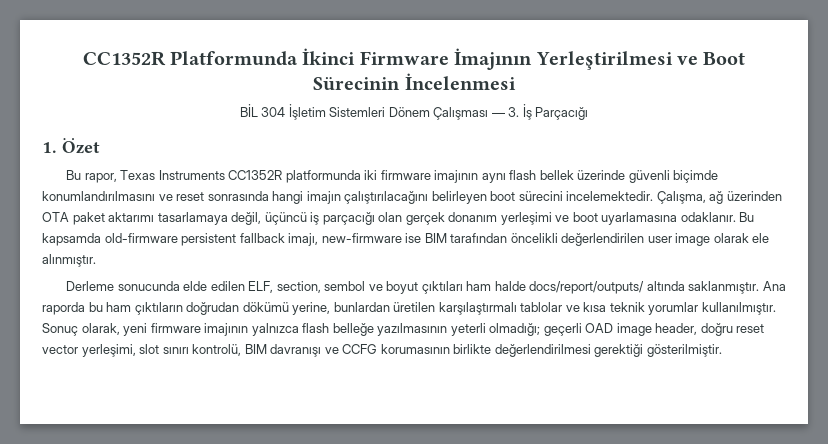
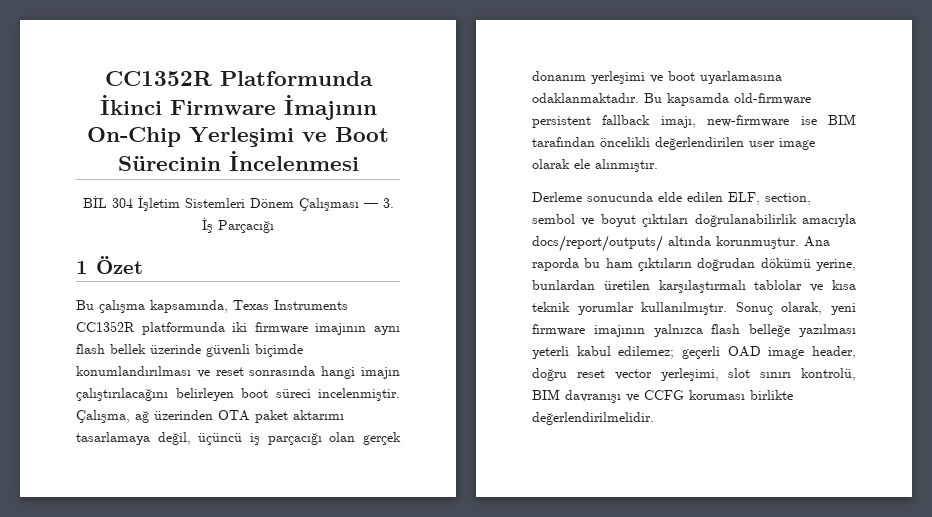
- CC1352R Platformunda İkinci Firmware İmajının Yerleştirilmesi ve Boot Sürecinin İncelenmesi
+ CC1352R Platformunda İkinci Firmware İmajının On-Chip Yerleşimi ve Boot Sürecinin İncelenmesi
- 1. Özet
+ 1 Özet
- Bu rapor, Texas Instruments CC1352R platformunda iki firmware imajının aynı flash bellek üzerinde güvenli biçimde konumlandırılmasını ve reset sonrasında hangi imajın çalıştırılacağını belirleyen boot sürecini incelemektedir.
+ Bu çalışma kapsamında, Texas Instruments CC1352R platformunda iki firmware imajının aynı flash bellek üzerinde güvenli biçimde konumlandırılması ve reset sonrasında hangi imajın çalıştırılacağını belirleyen boot süreci incelenmiştir.
- Çalışma, ağ üzerinden OTA paket aktarımı tasarlamaya değil, üçüncü iş parçacığı olan gerçek donanım yerleşimi ve boot uyarlamasına odaklanır.
+ Çalışma, ağ üzerinden OTA paket aktarımı tasarlamaya değil, üçüncü iş parçacığı olan gerçek donanım yerleşimi ve boot uyarlamasına odaklanmaktadır.
- Derleme sonucunda elde edilen ELF, section, sembol ve boyut çıktıları ham halde docs/report/outputs/ altında saklanmıştır.
+ Derleme sonucunda elde edilen ELF, section, sembol ve boyut çıktıları doğrulanabilirlik amacıyla docs/report/outputs/ altında korunmuştur.
- Sonuç olarak, yeni firmware imajının yalnızca flash belleğe yazılmasının yeterli olmadığı; geçerli OAD image header, doğru reset vector yerleşimi, slot sınırı kontrolü, BIM davranışı ve CCFG korumasının birlikte değerlendirilmesi gerektiği gösterilmiştir.
+ Sonuç olarak, yeni firmware imajının yalnızca flash belleğe yazılması yeterli kabul edilemez; geçerli OAD image header, doğru reset vector yerleşimi, slot sınırı kontrolü, BIM davranışı ve CCFG koruması birlikte değerlendirilmelidir.

